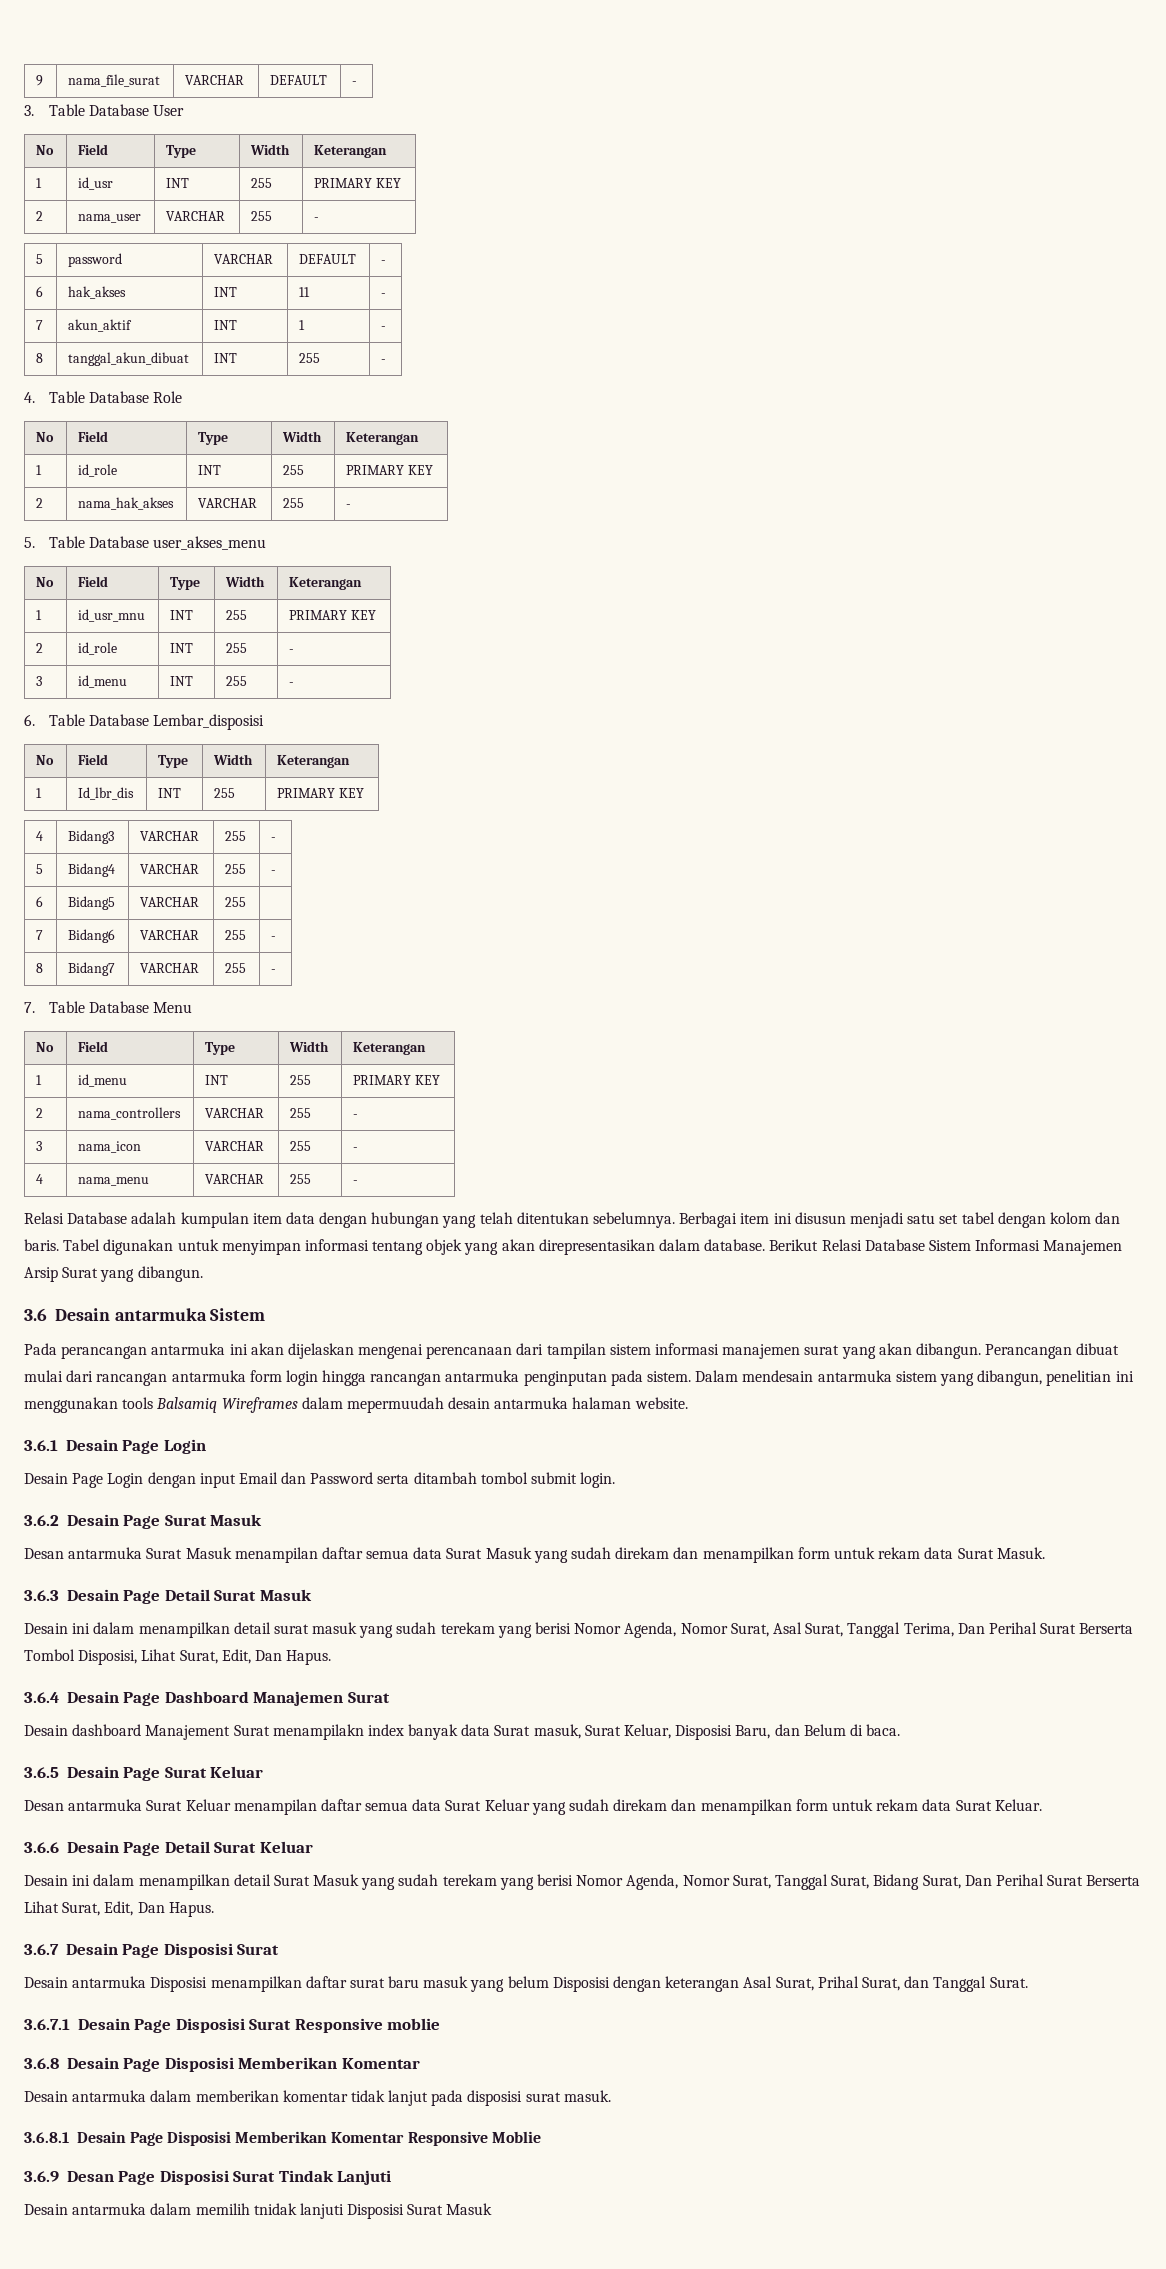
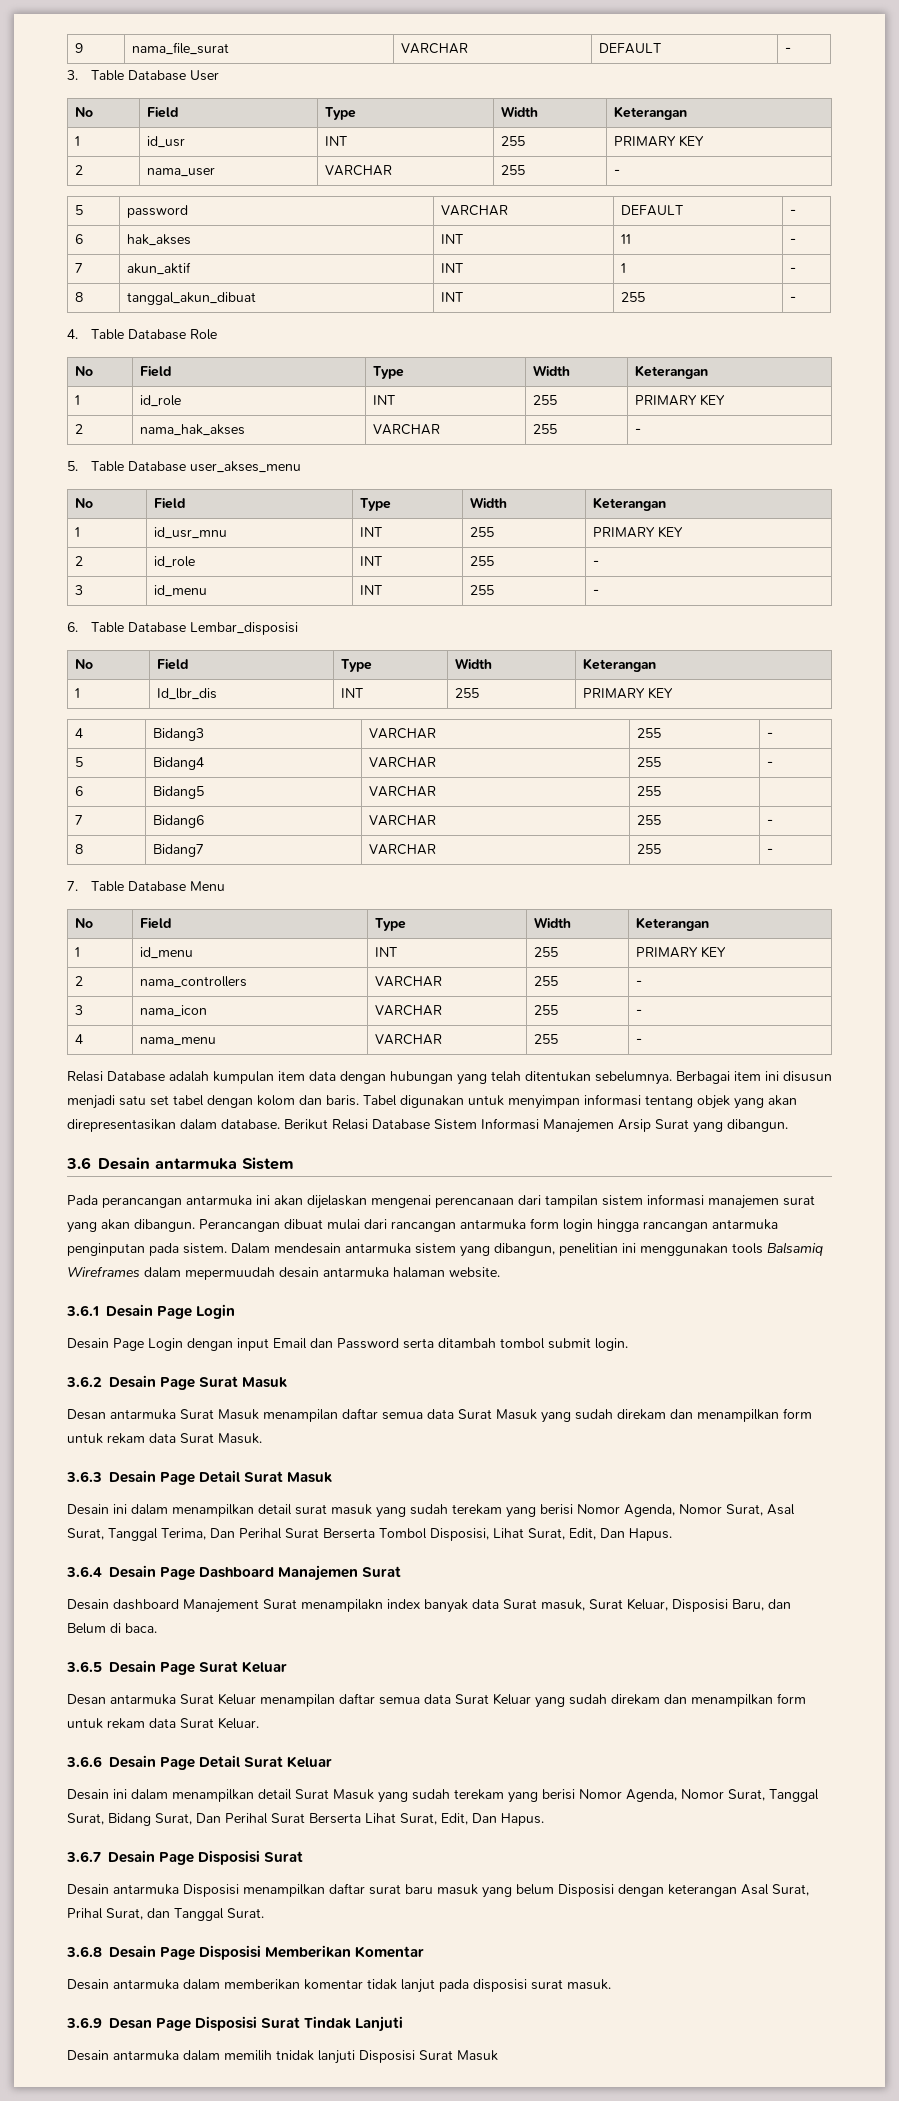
- 3.6.7.1 Desain Page Disposisi Surat Responsive moblie
- 3.6.8.1 Desain Page Disposisi Memberikan Komentar Responsive Moblie

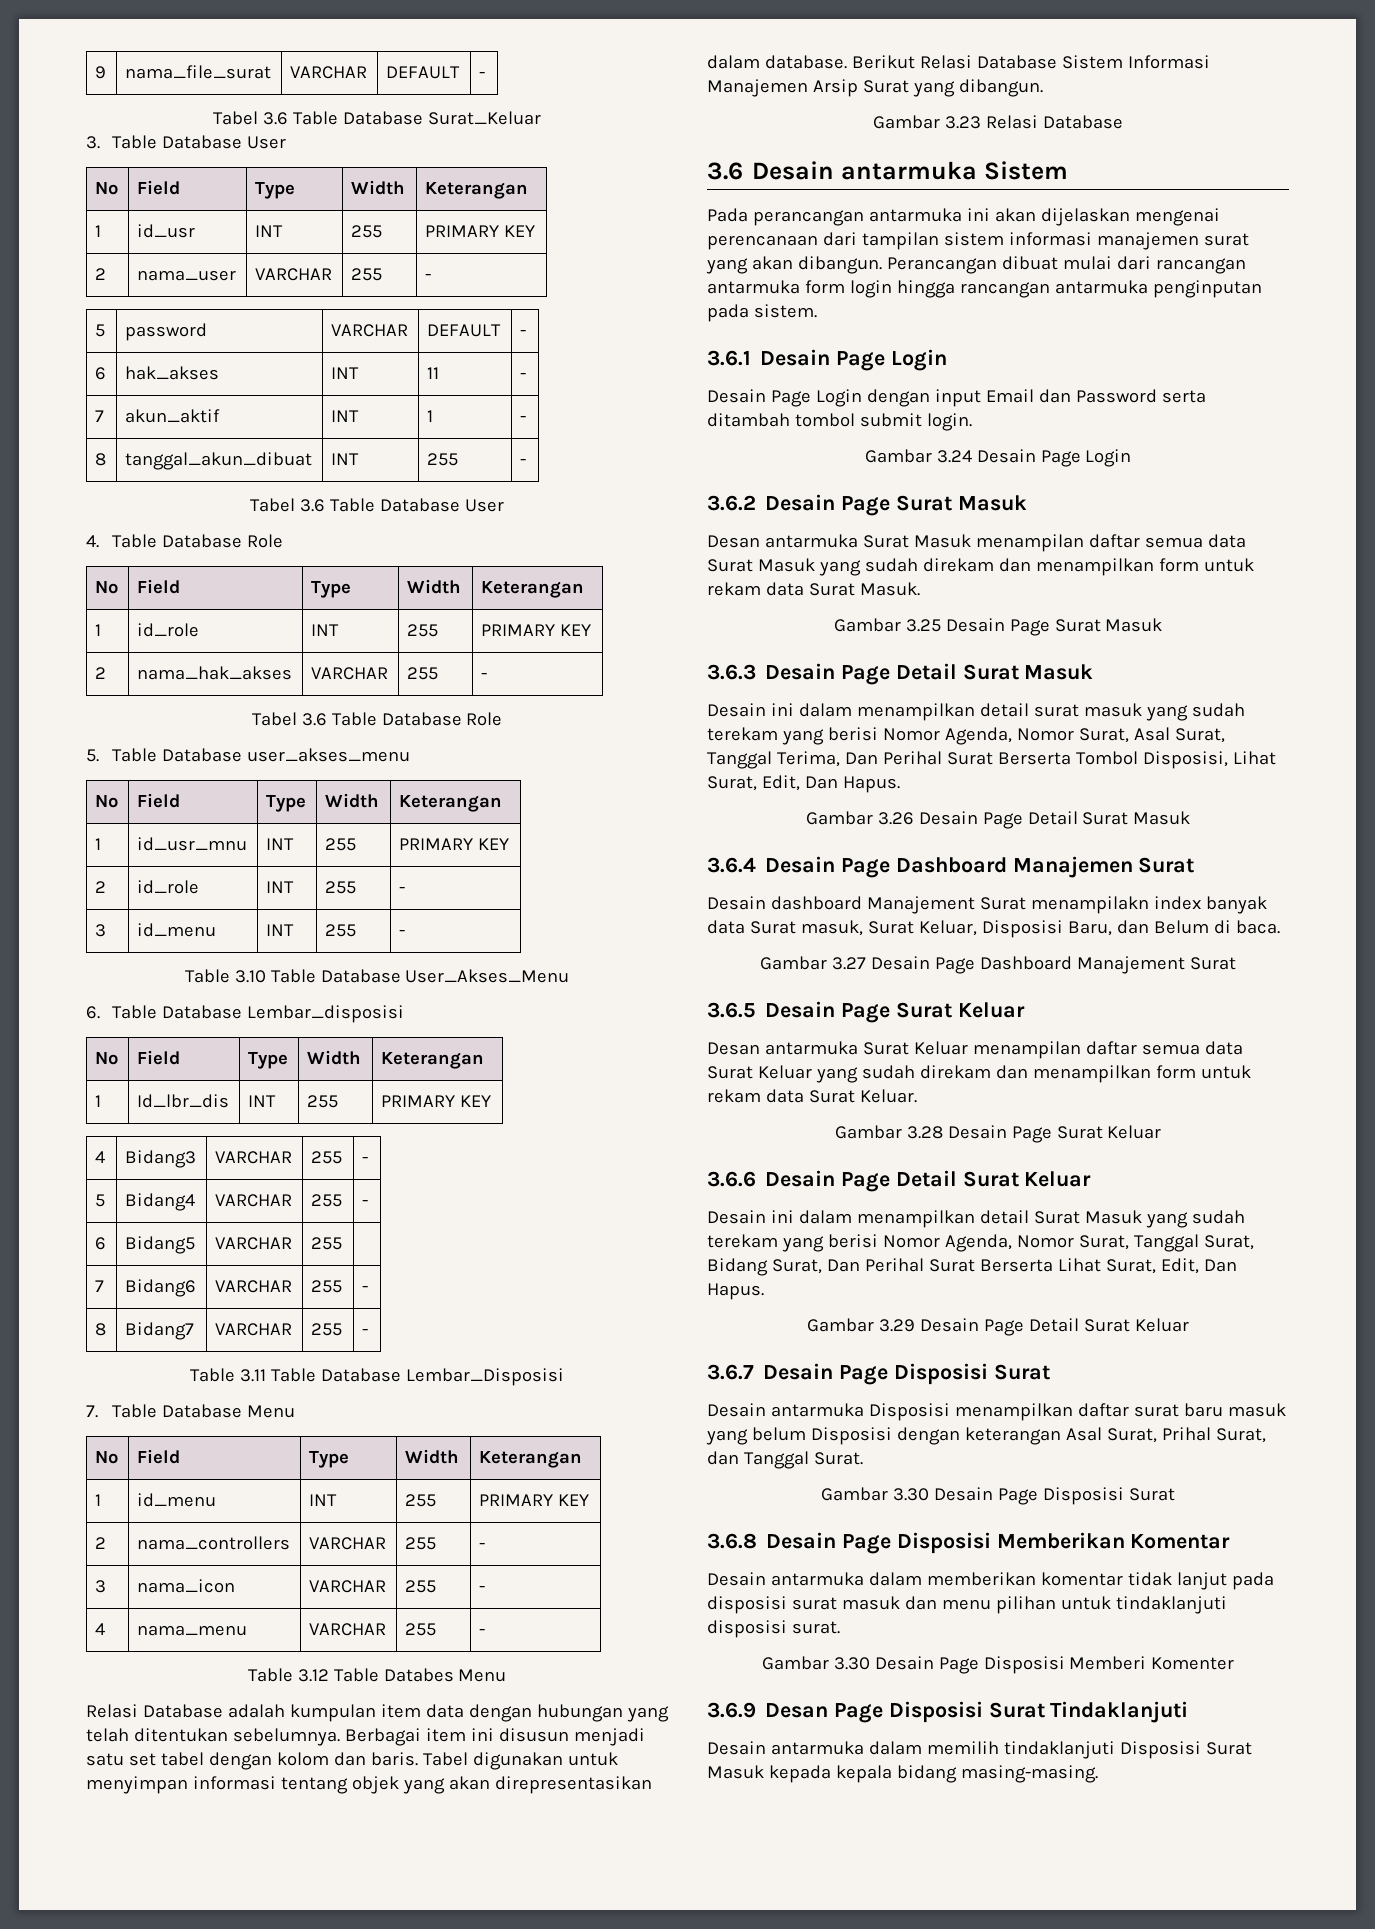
+ Tabel 3.6 Table Database Surat_Keluar
+ Tabel 3.6 Table Database User
+ Tabel 3.6 Table Database Role
+ Table 3.10 Table Database User_Akses_Menu
+ Table 3.11 Table Database Lembar_Disposisi
+ Table 3.12 Table Databes Menu
+ Gambar 3.23 Relasi Database
- Dalam mendesain antarmuka sistem yang dibangun, penelitian ini menggunakan tools Balsamiq Wireframes dalam mepermuudah desain antarmuka halaman website.
+ Gambar 3.24 Desain Page Login
+ Gambar 3.25 Desain Page Surat Masuk
+ Gambar 3.26 Desain Page Detail Surat Masuk
+ Gambar 3.27 Desain Page Dashboard Manajement Surat
+ Gambar 3.28 Desain Page Surat Keluar
+ Gambar 3.29 Desain Page Detail Surat Keluar
+ Gambar 3.30 Desain Page Disposisi Surat
- Desain antarmuka dalam memberikan komentar tidak lanjut pada disposisi surat masuk.
+ Desain antarmuka dalam memberikan komentar tidak lanjut pada disposisi surat masuk dan menu pilihan untuk tindaklanjuti disposisi surat.
+ Gambar 3.30 Desain Page Disposisi Memberi Komenter
- 3.6.9 Desan Page Disposisi Surat Tindak Lanjuti
+ 3.6.9 Desan Page Disposisi Surat Tindaklanjuti
- Desain antarmuka dalam memilih tnidak lanjuti Disposisi Surat Masuk
+ Desain antarmuka dalam memilih tindaklanjuti Disposisi Surat Masuk kepada kepala bidang masing-masing.

